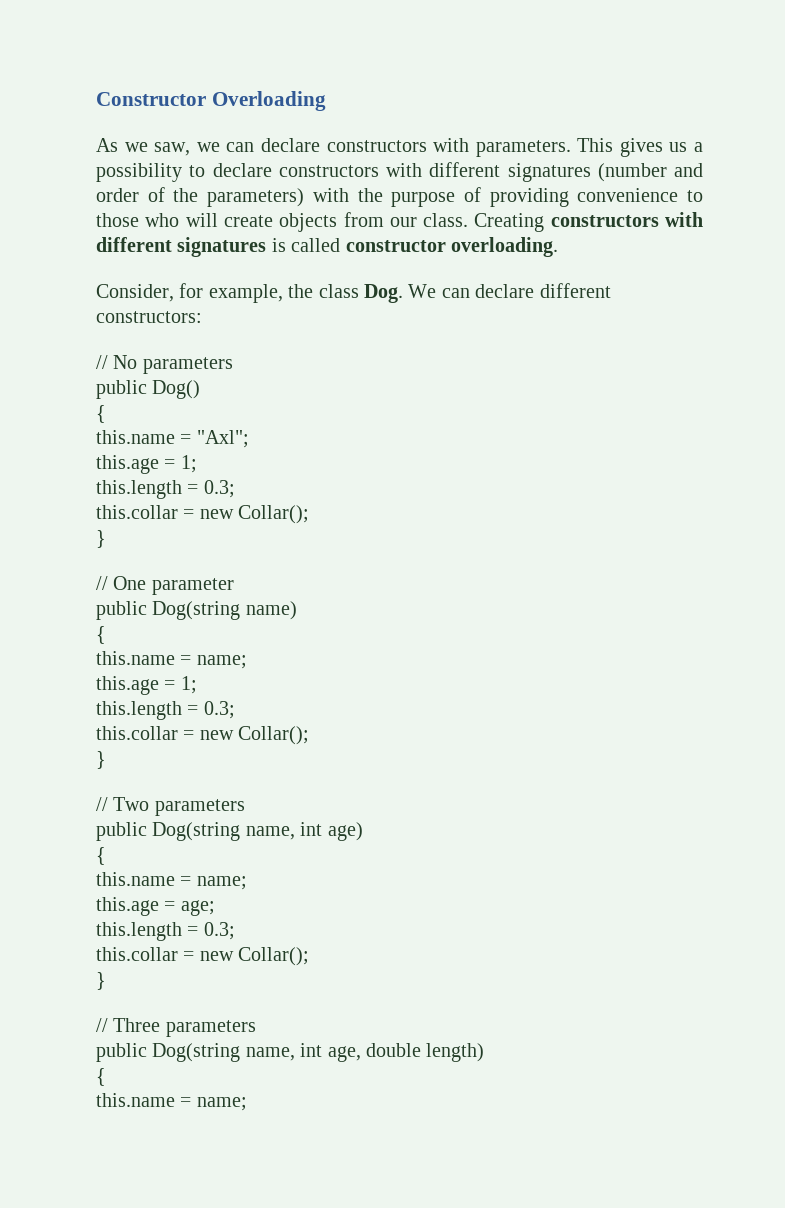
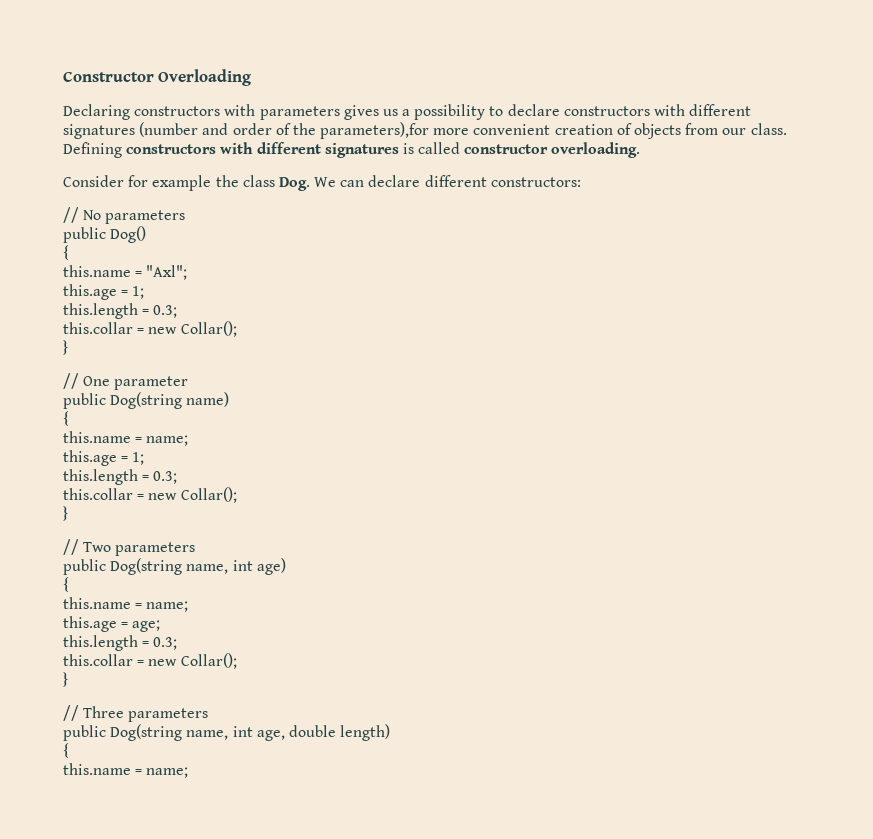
- As we saw, we can declare constructors with parameters. This gives us a possibility to declare constructors with different signatures (number and order of the parameters) with the purpose of providing convenience to those who will create objects from our class.
+ Declaring constructors with parameters gives us a possibility to declare constructors with different signatures (number and order of the parameters),for more convenient creation of objects from our class.
- Creating constructors with different signatures is called constructor overloading.
+ Defining constructors with different signatures is called constructor overloading.
- Consider, for example, the class Dog. We can declare different constructors:
+ Consider for example the class Dog. We can declare different constructors:

